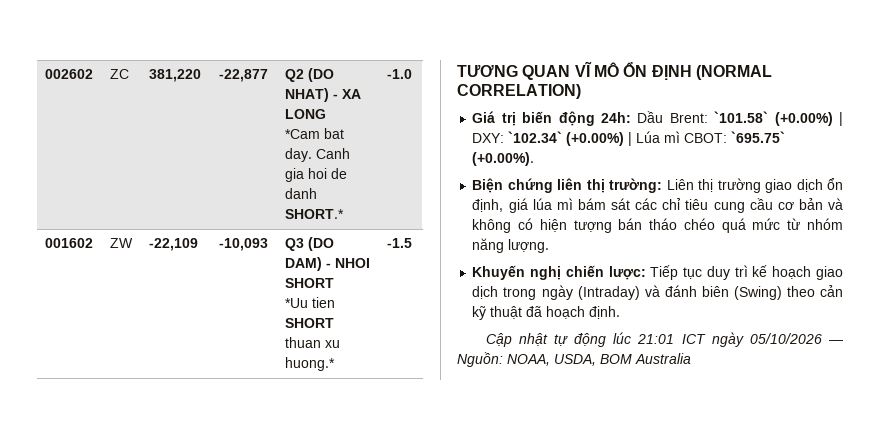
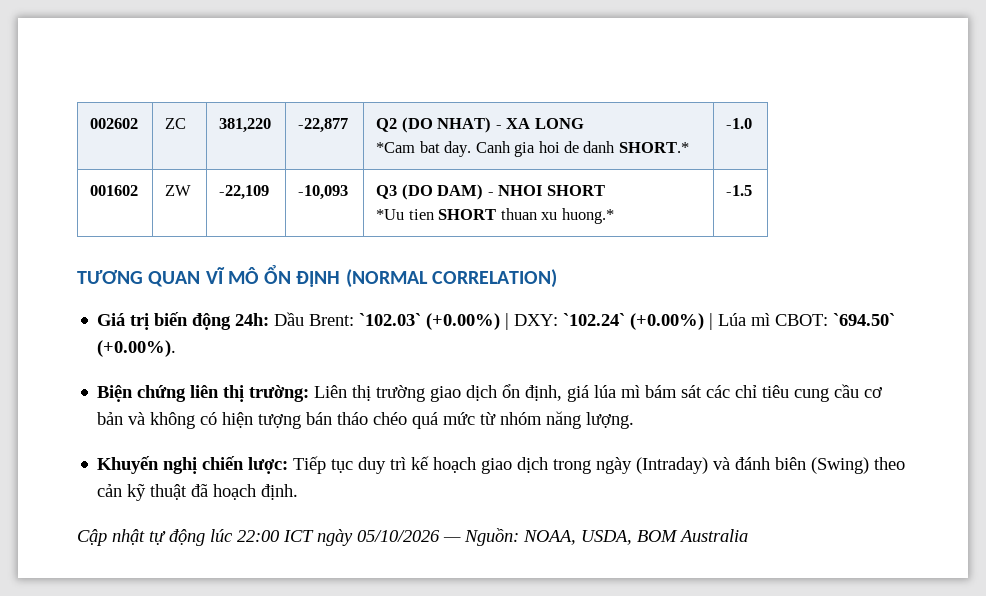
- Giá trị biến động 24h: Dầu Brent: `101.58` (+0.00%) | DXY: `102.34` (+0.00%) | Lúa mì CBOT: `695.75` (+0.00%).
+ Giá trị biến động 24h: Dầu Brent: `102.03` (+0.00%) | DXY: `102.24` (+0.00%) | Lúa mì CBOT: `694.50` (+0.00%).
- Cập nhật tự động lúc 21:01 ICT ngày 05/10/2026 — Nguồn: NOAA, USDA, BOM Australia
+ Cập nhật tự động lúc 22:00 ICT ngày 05/10/2026 — Nguồn: NOAA, USDA, BOM Australia

